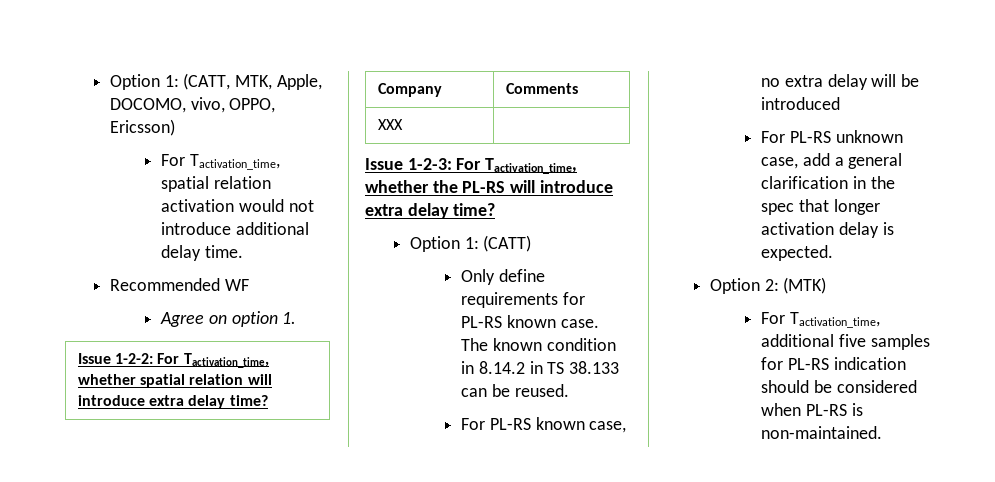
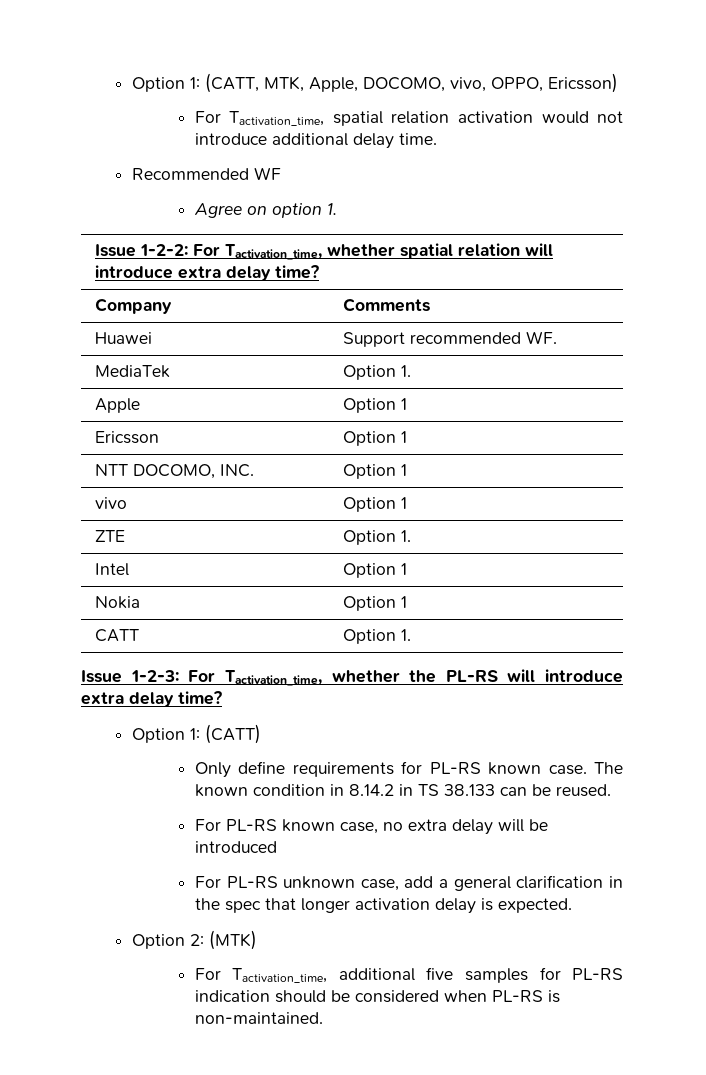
- XXX |
+ Huawei | Support recommended WF.
+ MediaTek | Option 1.
+ Apple | Option 1
+ Ericsson | Option 1
+ NTT DOCOMO, INC. | Option 1
+ vivo | Option 1
+ ZTE | Option 1.
+ Intel | Option 1
+ Nokia | Option 1
+ CATT | Option 1.

